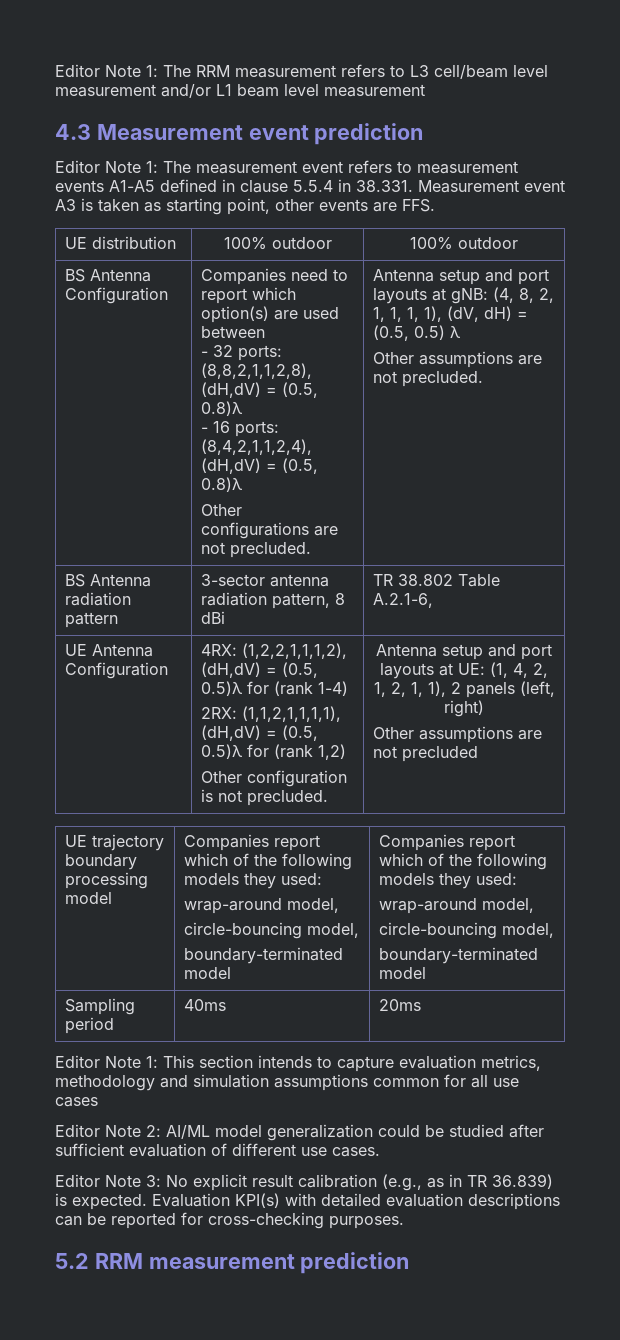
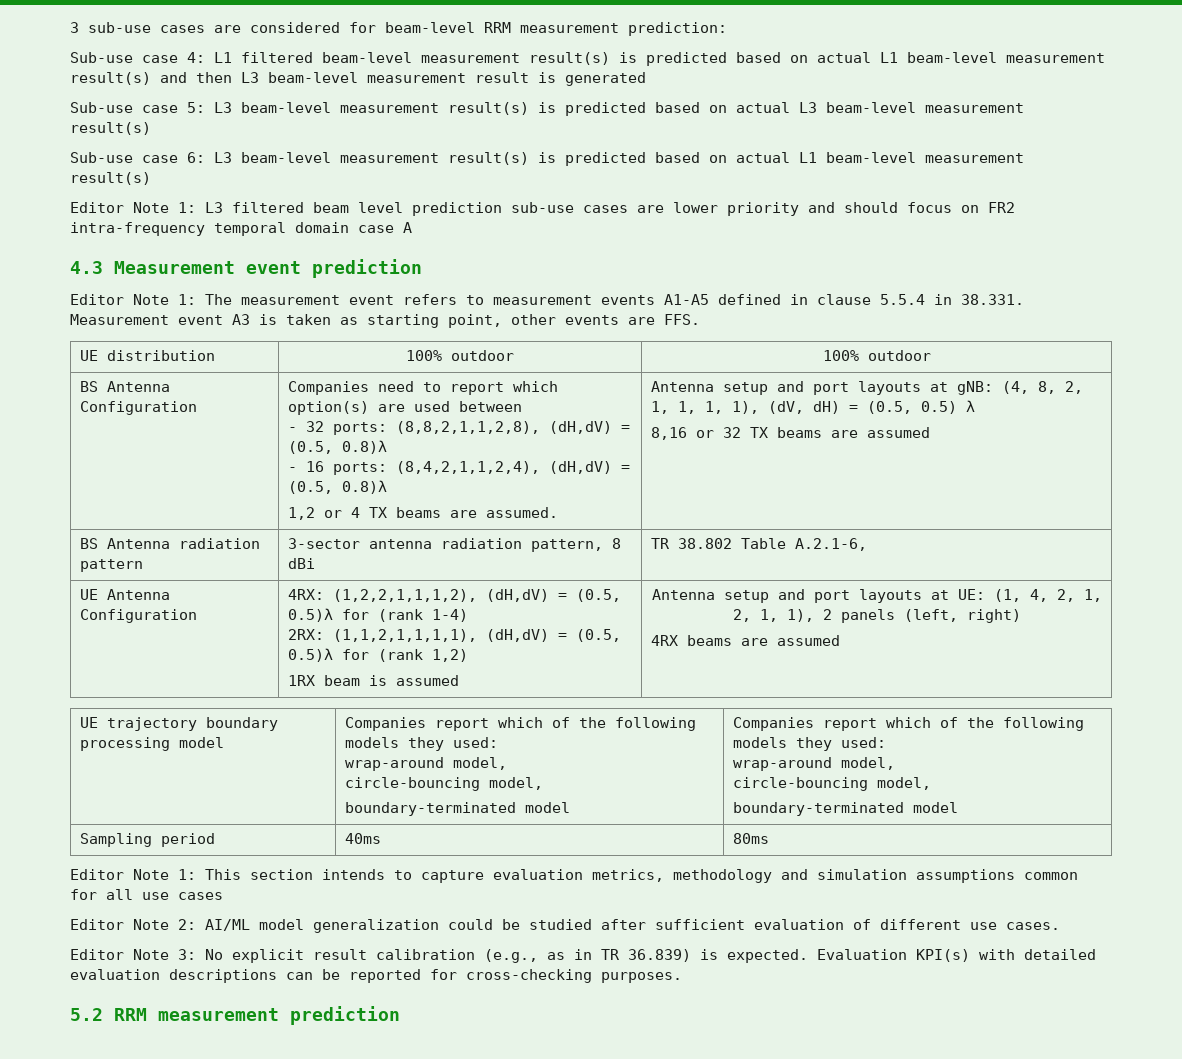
- Editor Note 1: The RRM measurement refers to L3 cell/beam level measurement and/or L1 beam level measurement
+ 3 sub-use cases are considered for beam-level RRM measurement prediction:
+ Sub-use case 4: L1 filtered beam-level measurement result(s) is predicted based on actual L1 beam-level measurement result(s) and then L3 beam-level measurement result is generated
+ Sub-use case 5: L3 beam-level measurement result(s) is predicted based on actual L3 beam-level measurement result(s)
+ Sub-use case 6: L3 beam-level measurement result(s) is predicted based on actual L1 beam-level measurement result(s)
+ Editor Note 1: L3 filtered beam level prediction sub-use cases are lower priority and should focus on FR2 intra-frequency temporal domain case A
- Other configurations are not precluded.
+ 1,2 or 4 TX beams are assumed.
- Other assumptions are not precluded.
+ 8,16 or 32 TX beams are assumed
- Other configuration is not precluded.
+ 1RX beam is assumed
- Other assumptions are not precluded
+ 4RX beams are assumed
- Sampling period | 40ms | 20ms
+ Sampling period | 40ms | 80ms

